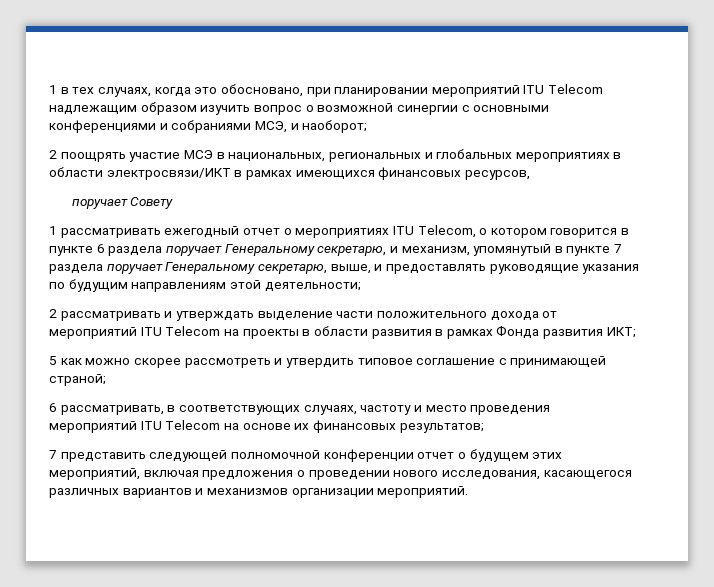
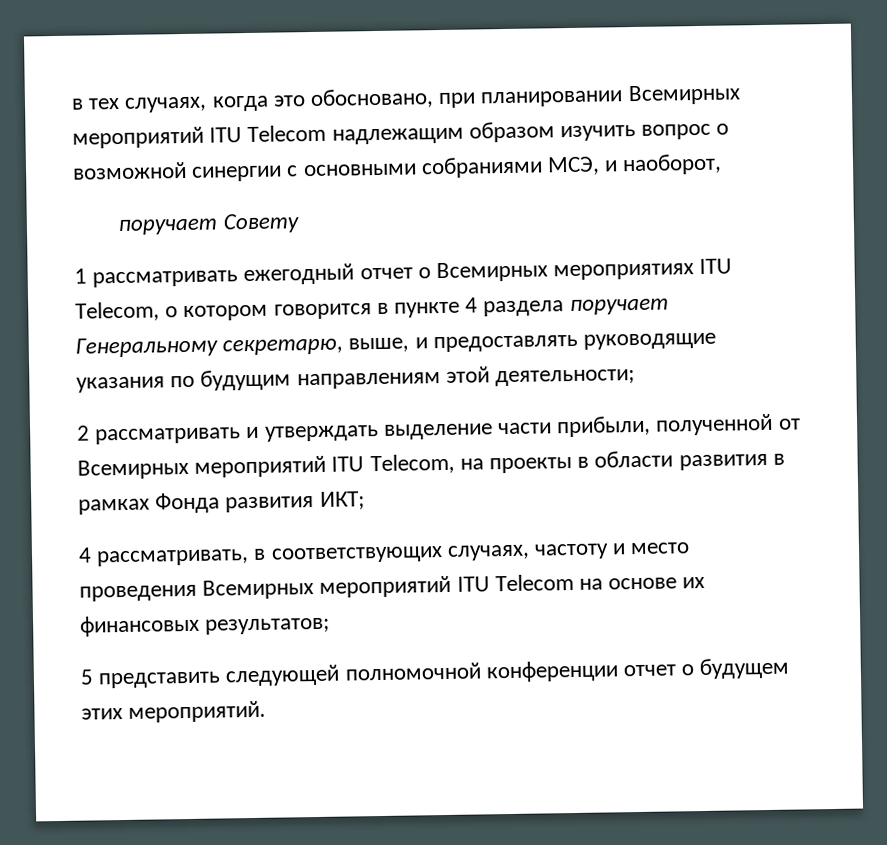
- 1 в тех случаях, когда это обосновано, при планировании мероприятий ITU Telecom надлежащим образом изучить вопрос о возможной синергии с основными конференциями и собраниями МСЭ, и наоборот;
- 2 поощрять участие МСЭ в национальных, региональных и глобальных мероприятиях в области электросвязи/ИКТ в рамках имеющихся финансовых ресурсов,
+ в тех случаях, когда это обосновано, при планировании Всемирных мероприятий ITU Telecom надлежащим образом изучить вопрос о возможной синергии с основными собраниями МСЭ, и наоборот,
- 1 рассматривать ежегодный отчет о мероприятиях ITU Telecom, о котором говорится в пункте 6 раздела поручает Генеральному секретарю, и механизм, упомянутый в пункте 7 раздела поручает Генеральному секретарю, выше, и предоставлять руководящие указания по будущим направлениям этой деятельности;
+ 1 рассматривать ежегодный отчет о Всемирных мероприятиях ITU Telecom, о котором говорится в пункте 4 раздела поручает Генеральному секретарю, выше, и предоставлять руководящие указания по будущим направлениям этой деятельности;
- 2 рассматривать и утверждать выделение части положительного дохода от мероприятий ITU Telecom на проекты в области развития в рамках Фонда развития ИКТ;
+ 2 рассматривать и утверждать выделение части прибыли, полученной от Всемирных мероприятий ITU Telecom, на проекты в области развития в рамках Фонда развития ИКТ;
- 5 как можно скорее рассмотреть и утвердить типовое соглашение с принимающей страной;
- 6 рассматривать, в соответствующих случаях, частоту и место проведения мероприятий ITU Telecom на основе их финансовых результатов;
+ 4 рассматривать, в соответствующих случаях, частоту и место проведения Всемирных мероприятий ITU Telecom на основе их финансовых результатов;
- 7 представить следующей полномочной конференции отчет о будущем этих мероприятий, включая предложения о проведении нового исследования, касающегося различных вариантов и механизмов организации мероприятий.
+ 5 представить следующей полномочной конференции отчет о будущем этих мероприятий.

